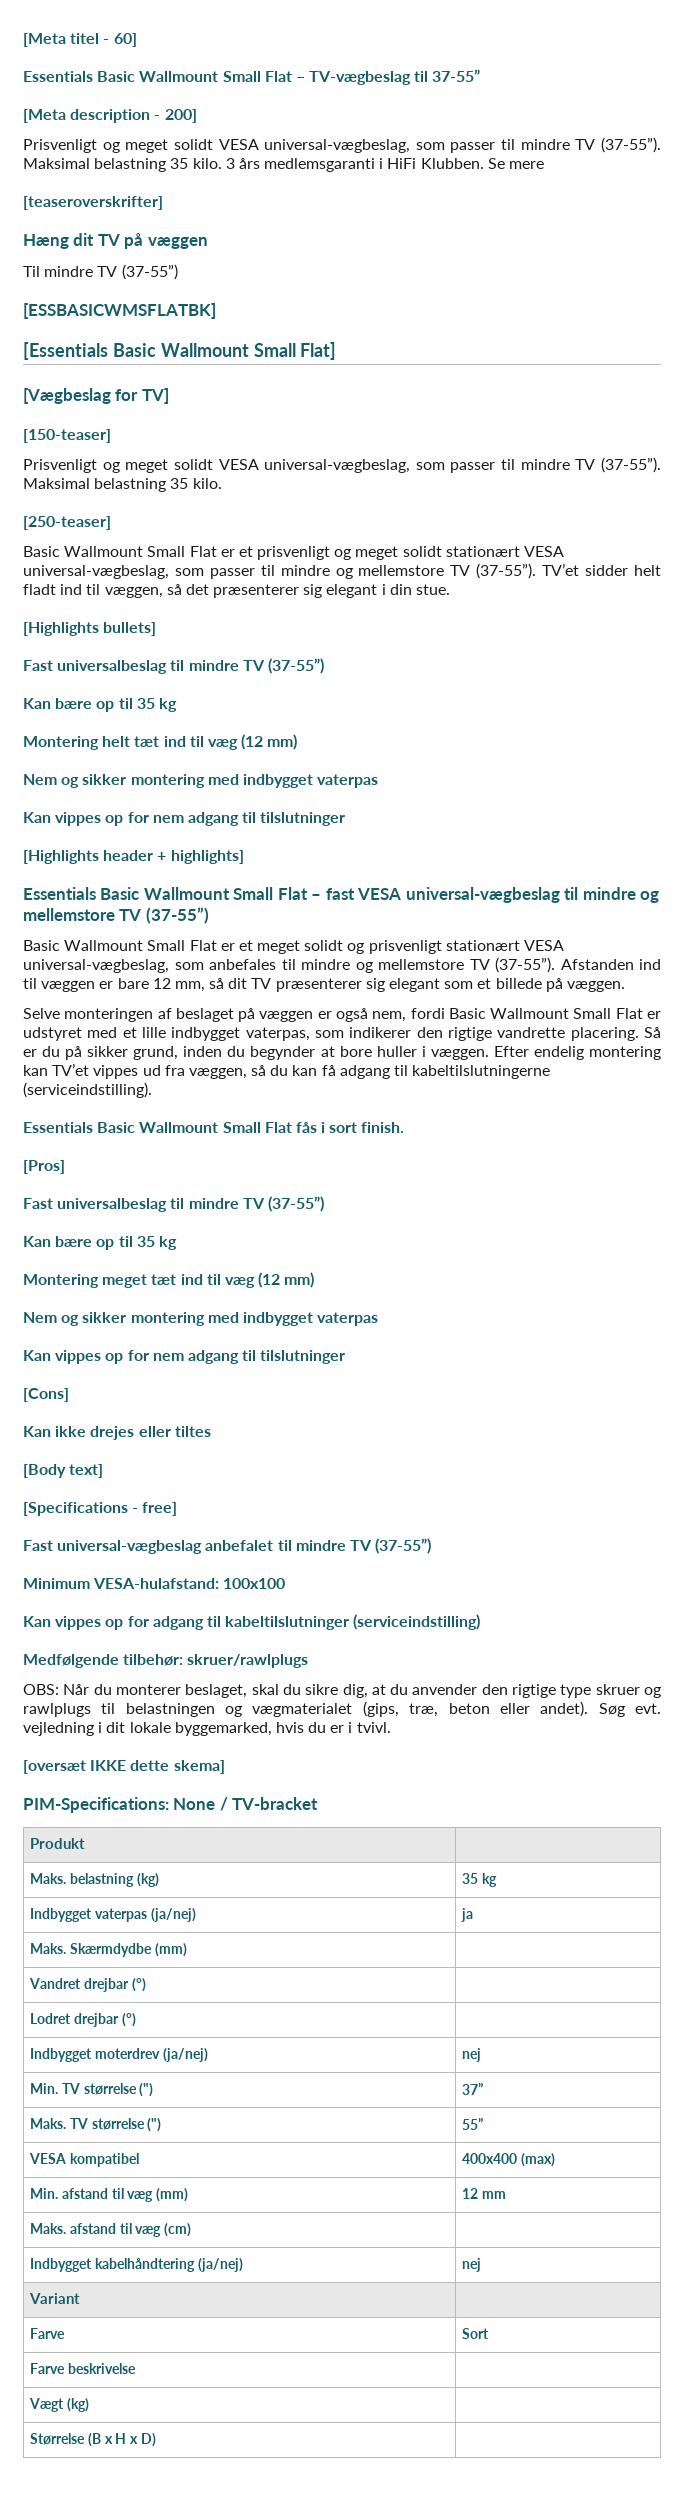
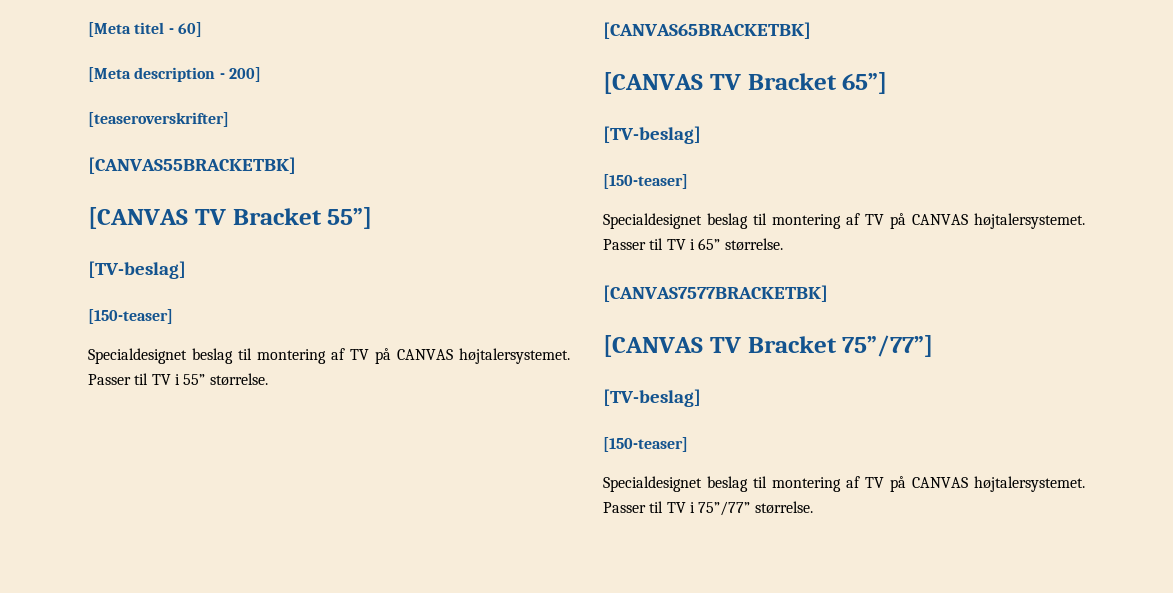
- Essentials Basic Wallmount Small Flat – TV-vægbeslag til 37-55”
  [Meta description - 200]
- Prisvenligt og meget solidt VESA universal-vægbeslag, som passer til mindre TV (37-55”). Maksimal belastning 35 kilo. 3 års medlemsgaranti i HiFi Klubben. Se mere
  [teaseroverskrifter]
- Hæng dit TV på væggen
- Til mindre TV (37-55”)
- [ESSBASICWMSFLATBK]
- [Essentials Basic Wallmount Small Flat]
- [Vægbeslag for TV]
+ [CANVAS55BRACKETBK]
+ [CANVAS TV Bracket 55”]
+ [TV-beslag]
  [150-teaser]
- Prisvenligt og meget solidt VESA universal-vægbeslag, som passer til mindre TV (37-55”). Maksimal belastning 35 kilo.
- [250-teaser]
- Basic Wallmount Small Flat er et prisvenligt og meget solidt stationært VESA universal-vægbeslag, som passer til mindre og mellemstore TV (37-55”). TV’et sidder helt fladt ind til væggen, så det præsenterer sig elegant i din stue.
- [Highlights bullets]
- Fast universalbeslag til mindre TV (37-55”)
- Kan bære op til 35 kg
- Montering helt tæt ind til væg (12 mm)
- Nem og sikker montering med indbygget vaterpas
- Kan vippes op for nem adgang til tilslutninger
- [Highlights header + highlights]
- Essentials Basic Wallmount Small Flat – fast VESA universal-vægbeslag til mindre og mellemstore TV (37-55”)
- Basic Wallmount Small Flat er et meget solidt og prisvenligt stationært VESA universal-vægbeslag, som anbefales til mindre og mellemstore TV (37-55”). Afstanden ind til væggen er bare 12 mm, så dit TV præsenterer sig elegant som et billede på væggen.
- Selve monteringen af beslaget på væggen er også nem, fordi Basic Wallmount Small Flat er udstyret med et lille indbygget vaterpas, som indikerer den rigtige vandrette placering. Så er du på sikker grund, inden du begynder at bore huller i væggen. Efter endelig montering kan TV’et vippes ud fra væggen, så du kan få adgang til kabeltilslutningerne (serviceindstilling).
- Essentials Basic Wallmount Small Flat fås i sort finish.
- [Pros]
- Fast universalbeslag til mindre TV (37-55”)
- Kan bære op til 35 kg
- Montering meget tæt ind til væg (12 mm)
- Nem og sikker montering med indbygget vaterpas
- Kan vippes op for nem adgang til tilslutninger
- [Cons]
- Kan ikke drejes eller tiltes
- [Body text]
- [Specifications - free]
- Fast universal-vægbeslag anbefalet til mindre TV (37-55”)
- Minimum VESA-hulafstand: 100x100
- Kan vippes op for adgang til kabeltilslutninger (serviceindstilling)
- Medfølgende tilbehør: skruer/rawlplugs
- OBS: Når du monterer beslaget, skal du sikre dig, at du anvender den rigtige type skruer og rawlplugs til belastningen og vægmaterialet (gips, træ, beton eller andet). Søg evt. vejledning i dit lokale byggemarked, hvis du er i tvivl.
- [oversæt IKKE dette skema]
- PIM-Specifications: None / TV-bracket
- Produkt |
- Maks. belastning (kg) | 35 kg
- Indbygget vaterpas (ja/nej) | ja
- Maks. Skærmdydbe (mm) |
- Vandret drejbar (°) |
- Lodret drejbar (°) |
- Indbygget moterdrev (ja/nej) | nej
- Min. TV størrelse (") | 37”
- Maks. TV størrelse (") | 55”
- VESA kompatibel | 400x400 (max)
- Min. afstand til væg (mm) | 12 mm
- Maks. afstand til væg (cm) |
- Indbygget kabelhåndtering (ja/nej) | nej
- Variant |
- Farve | Sort
- Farve beskrivelse |
- Vægt (kg) |
- Størrelse (B x H x D) |
+ Specialdesignet beslag til montering af TV på CANVAS højtalersystemet. Passer til TV i 55” størrelse.
+ [CANVAS65BRACKETBK]
+ [CANVAS TV Bracket 65”]
+ [TV-beslag]
+ [150-teaser]
+ Specialdesignet beslag til montering af TV på CANVAS højtalersystemet. Passer til TV i 65” størrelse.
+ [CANVAS7577BRACKETBK]
+ [CANVAS TV Bracket 75”/77”]
+ [TV-beslag]
+ [150-teaser]
+ Specialdesignet beslag til montering af TV på CANVAS højtalersystemet. Passer til TV i 75”/77” størrelse.

